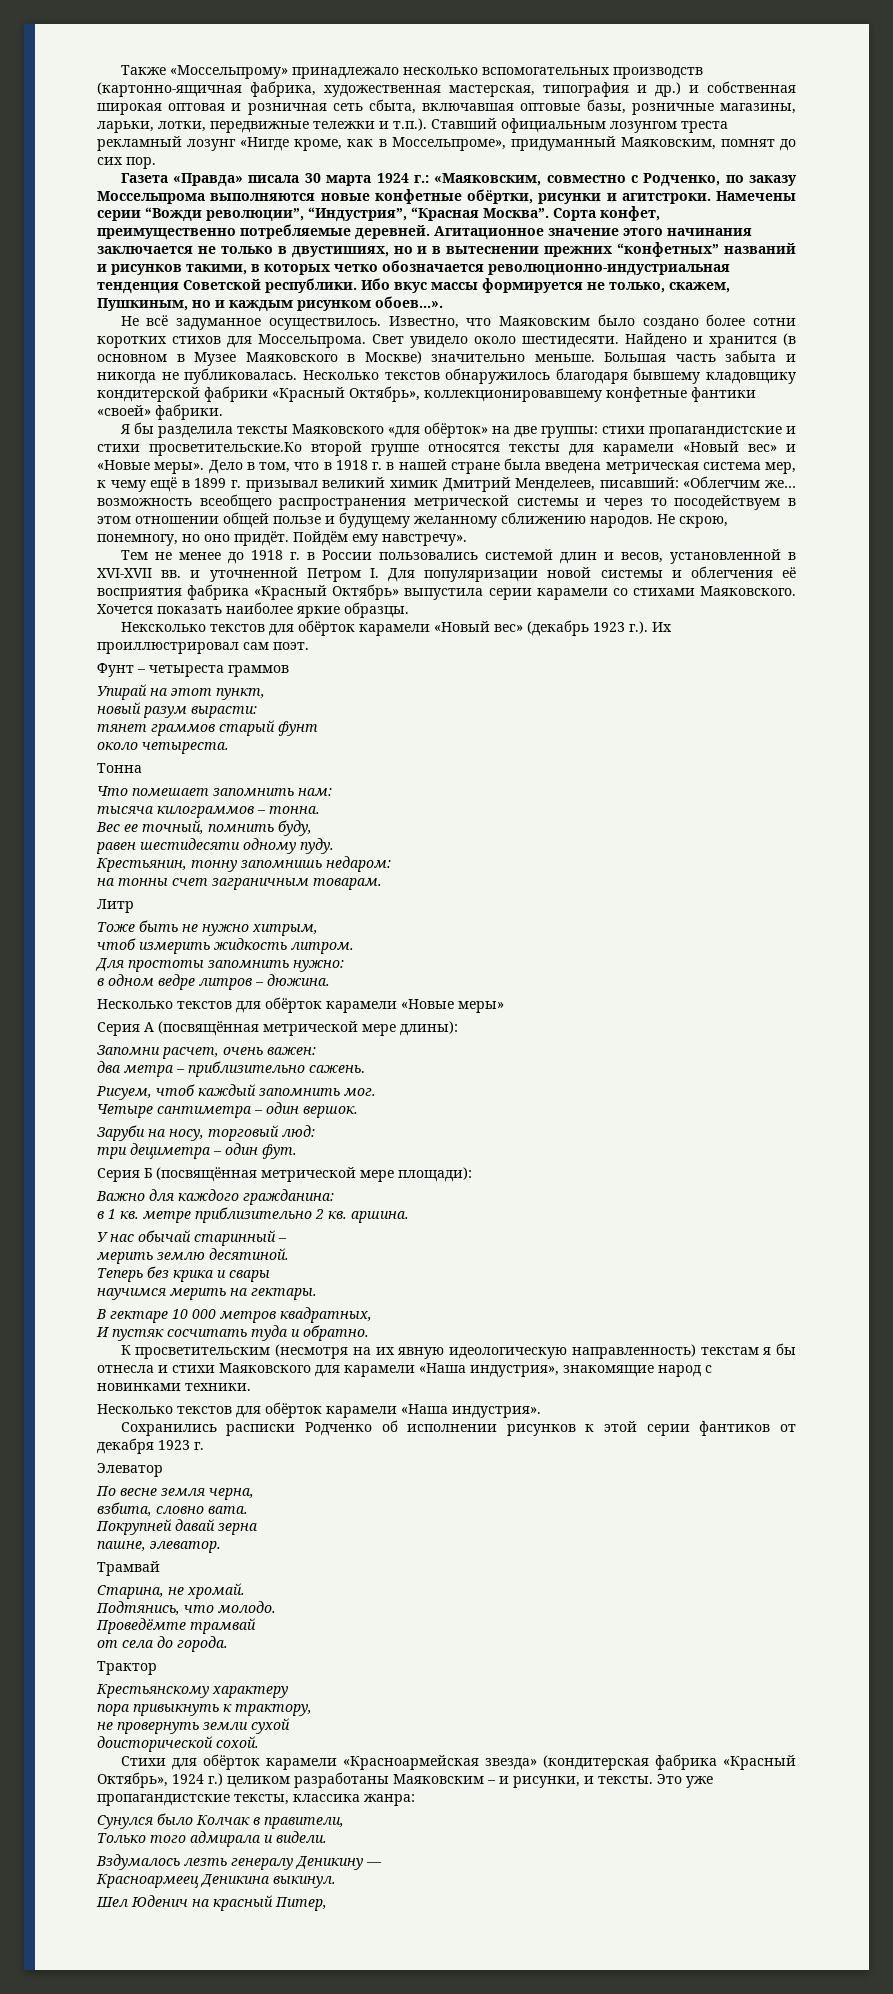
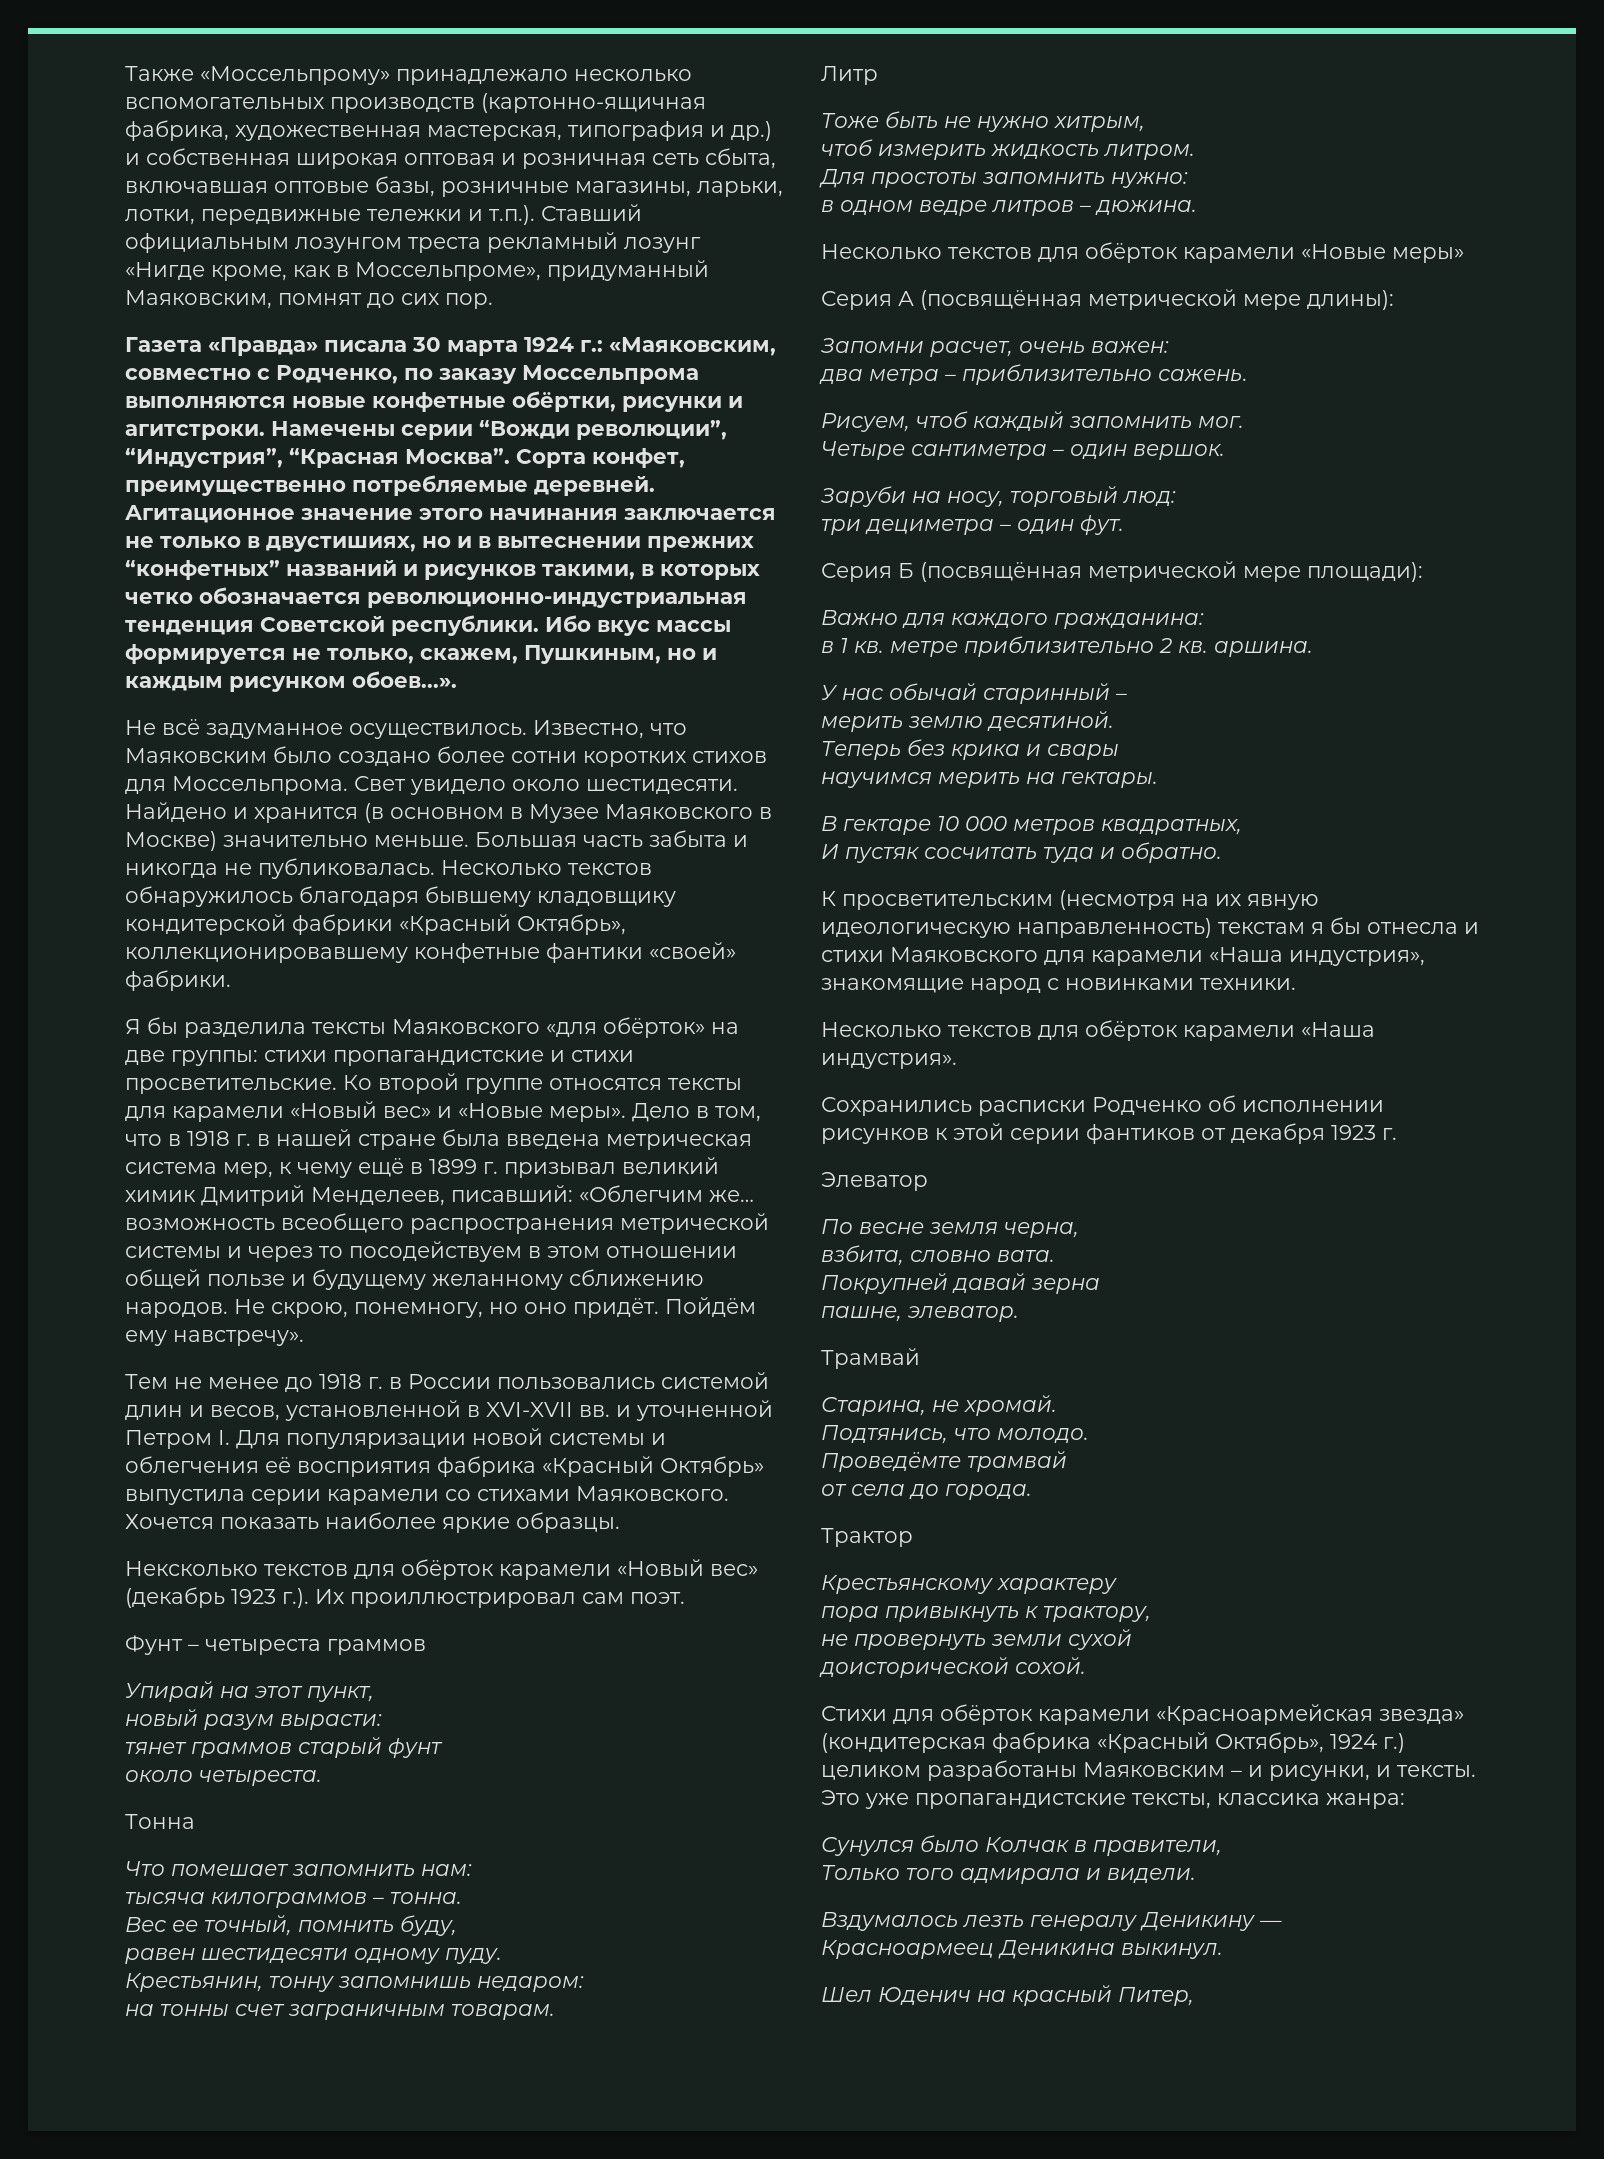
- Я бы разделила тексты Маяковского «для обёрток» на две группы: стихи пропагандистские и стихи просветительские.Ко второй группе относятся тексты для карамели «Новый вес» и «Новые меры».
+ Я бы разделила тексты Маяковского «для обёрток» на две группы: стихи пропагандистские и стихи просветительские. Ко второй группе относятся тексты для карамели «Новый вес» и «Новые меры».

